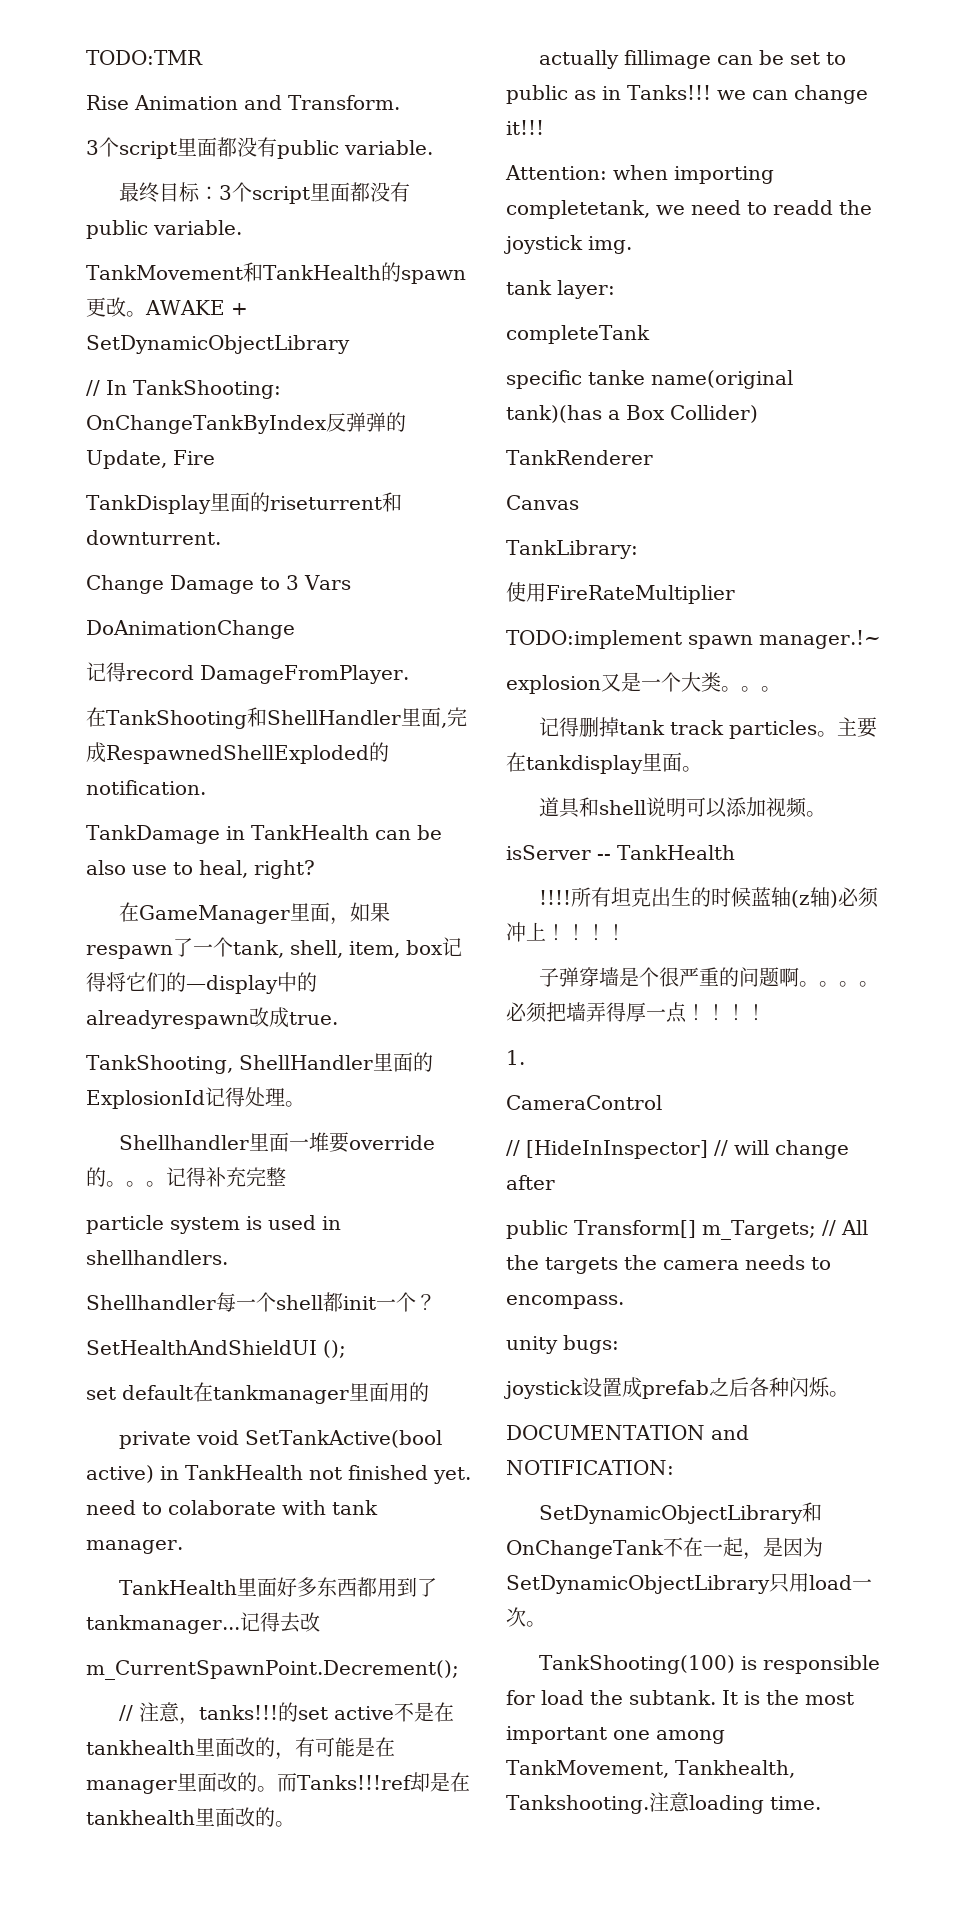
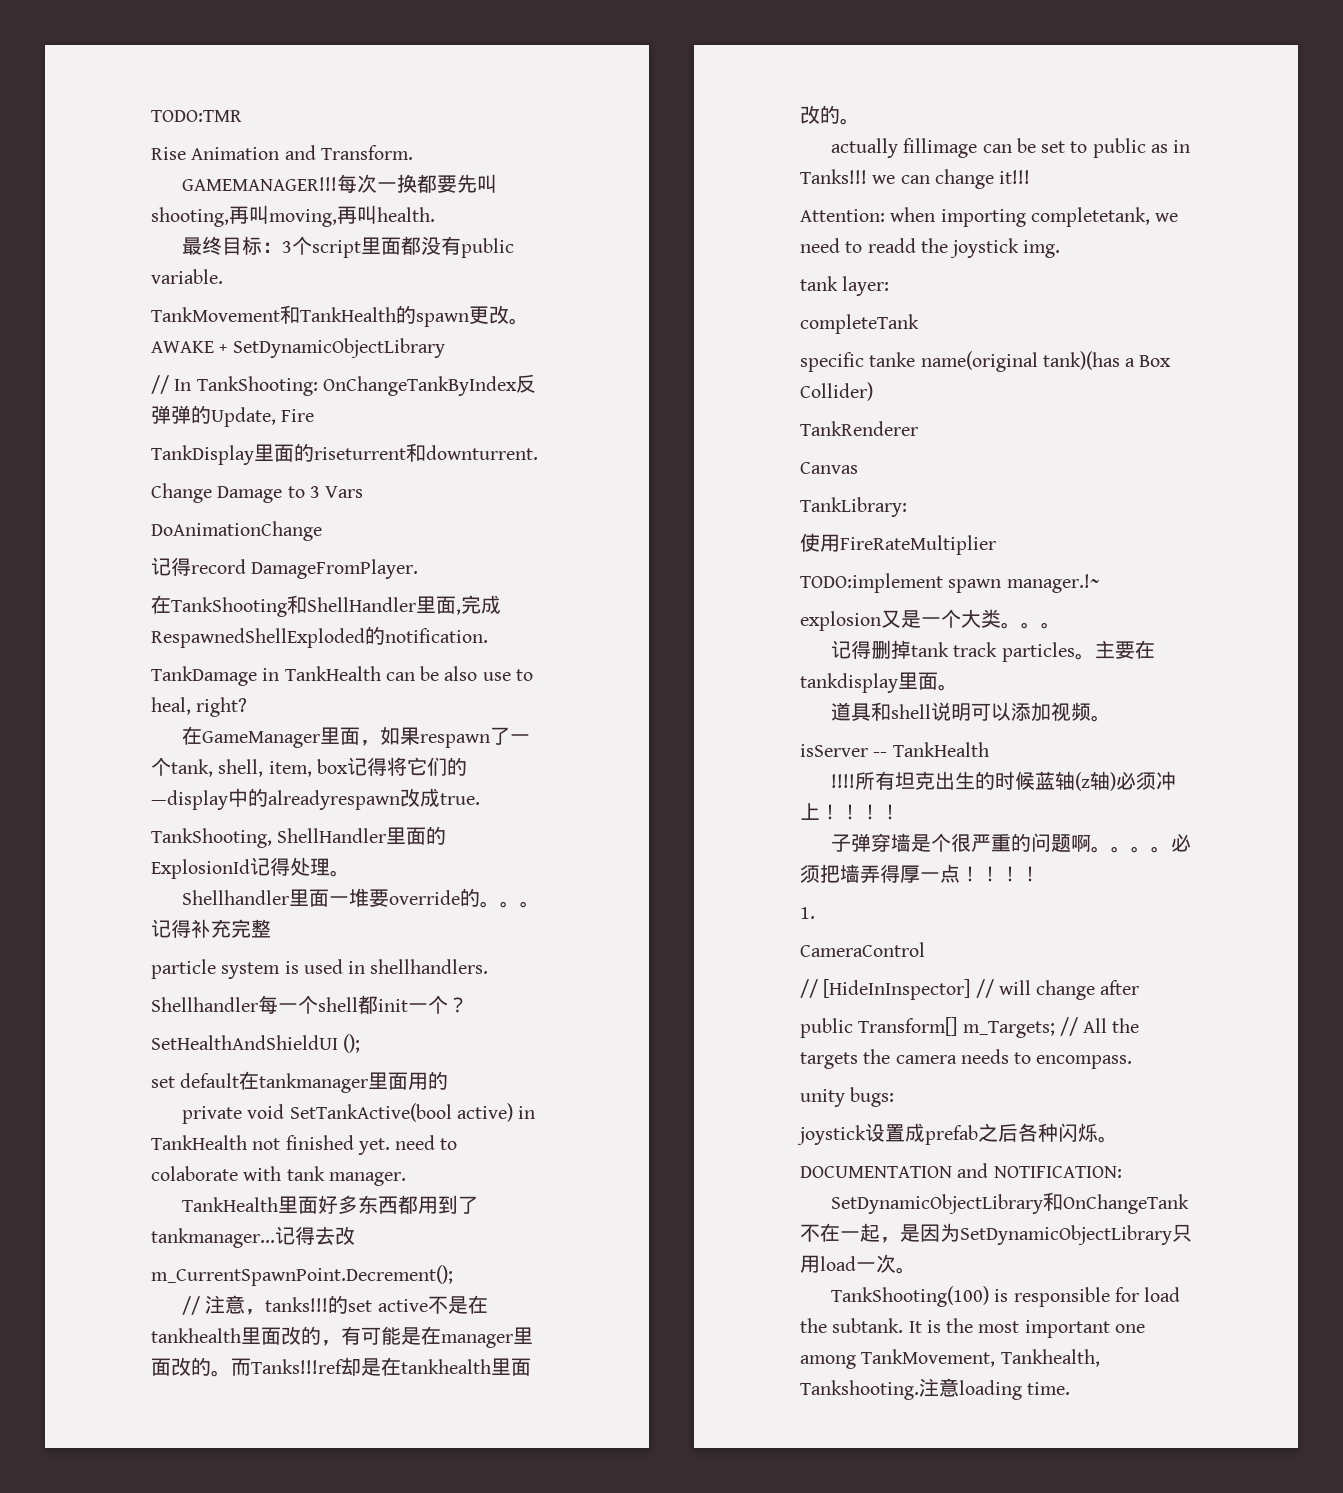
  Rise Animation and Transform.
- 3个script里面都没有public variable.
+ GAMEMANAGER!!!每次一换都要先叫shooting,再叫moving,再叫health.

